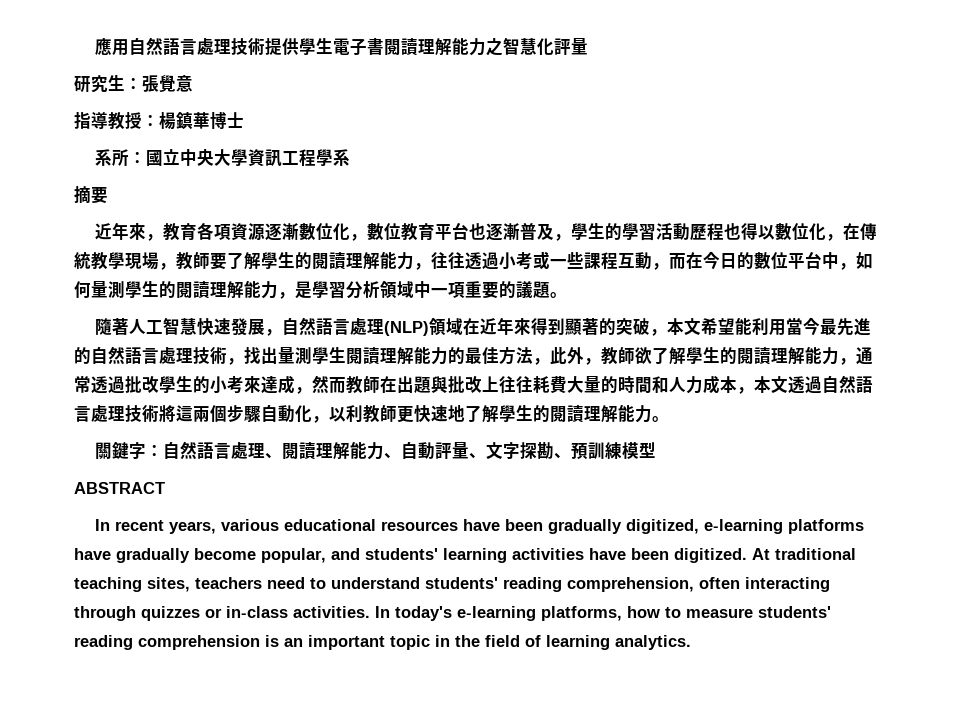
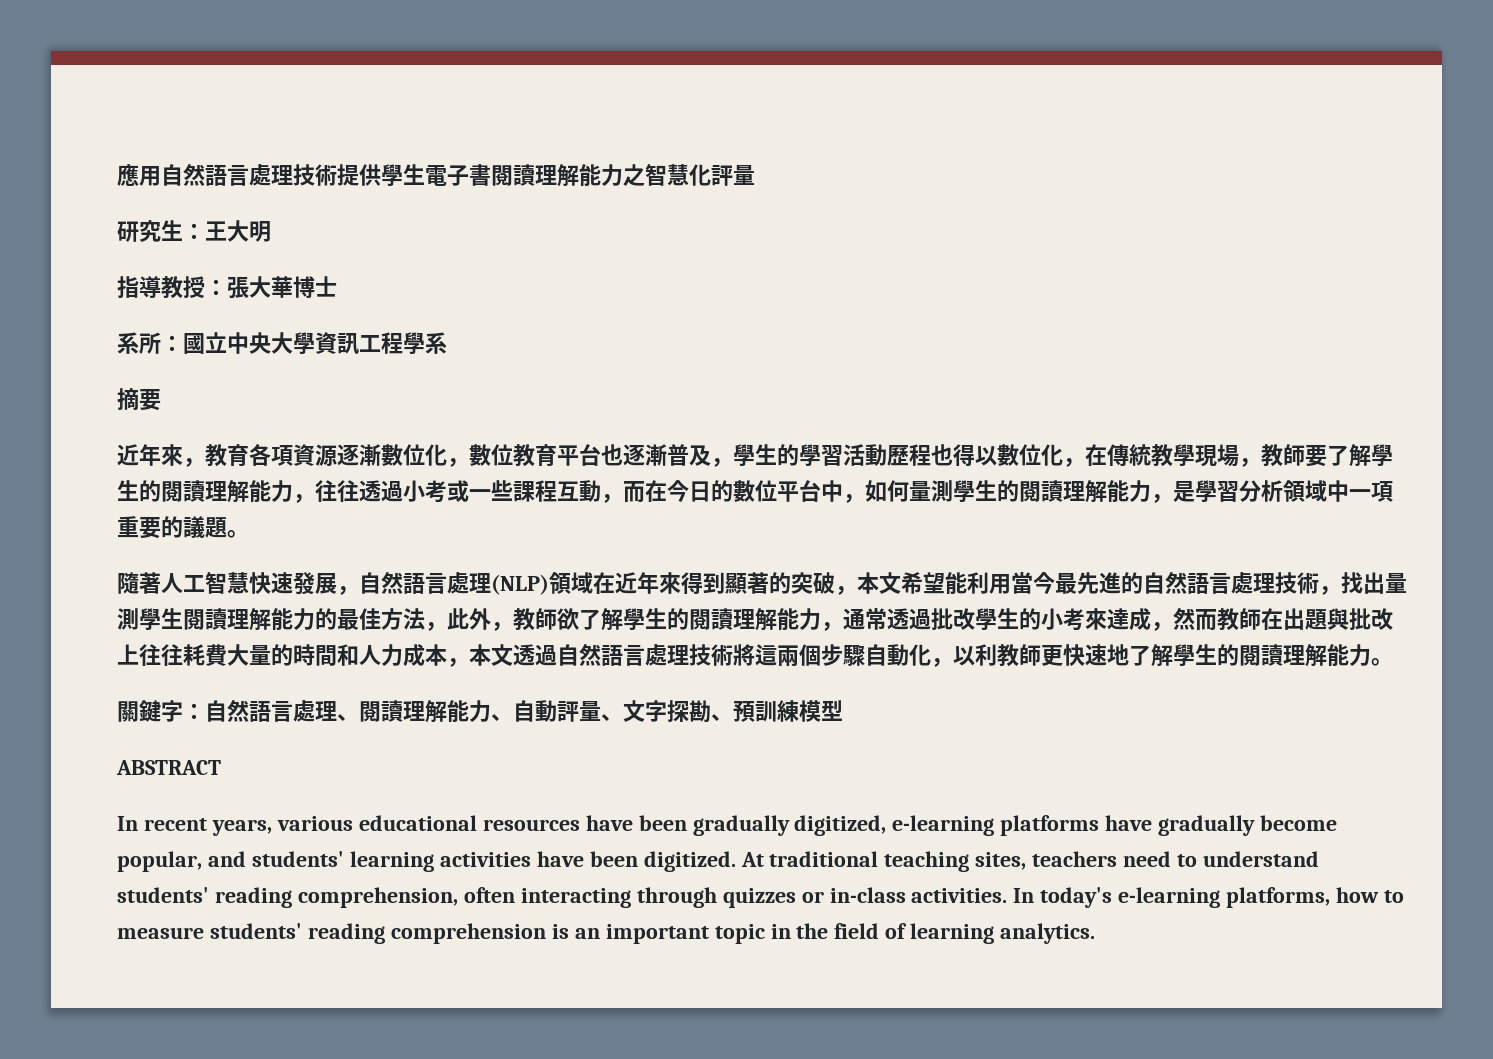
- 研究生：張覺意
+ 研究生：王大明
- 指導教授：楊鎮華博士
+ 指導教授：張大華博士

